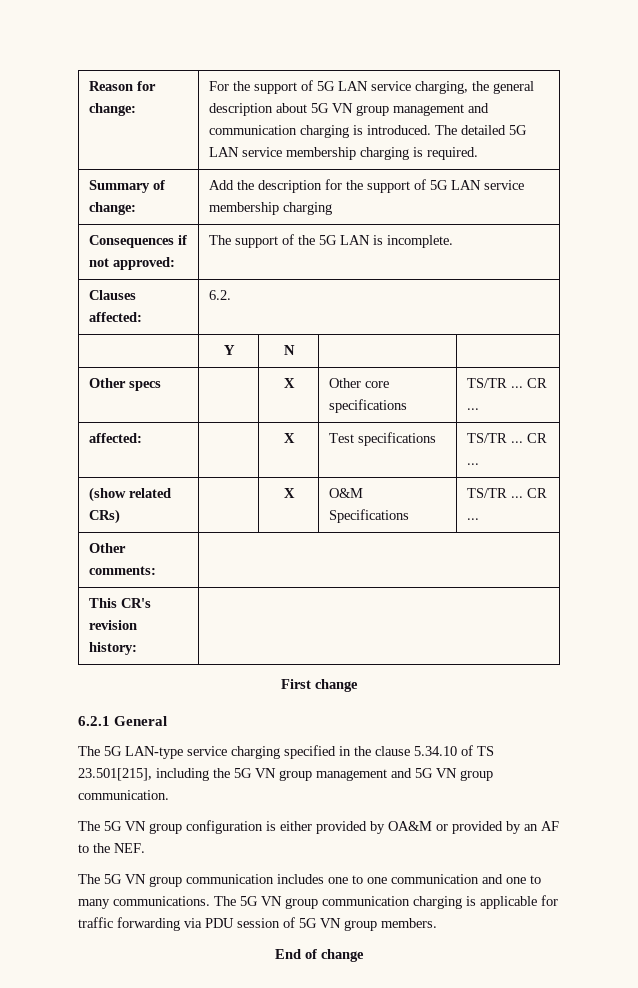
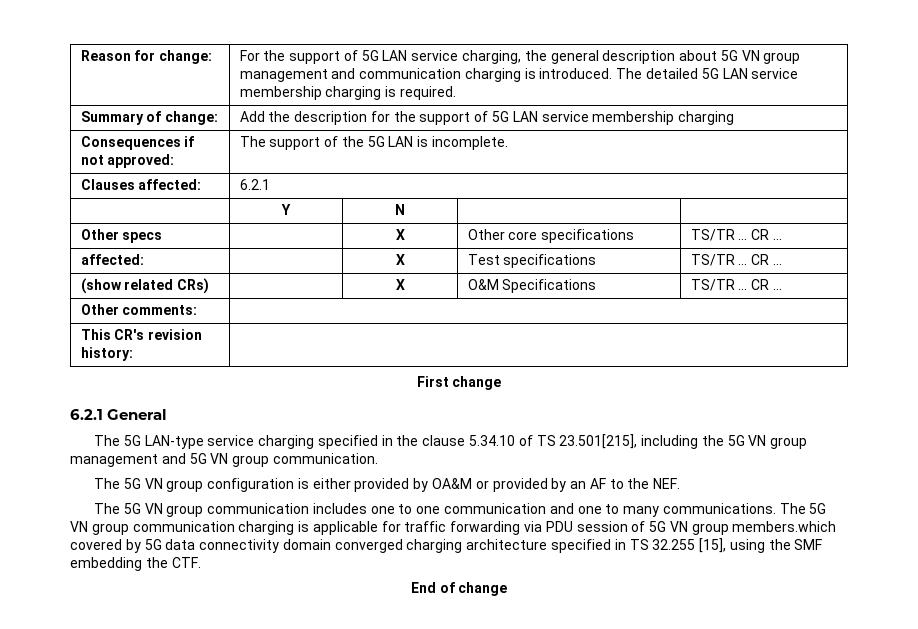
- Clauses affected: | 6.2.
+ Clauses affected: | 6.2.1
- The 5G VN group communication charging is applicable for traffic forwarding via PDU session of 5G VN group members.
+ The 5G VN group communication charging is applicable for traffic forwarding via PDU session of 5G VN group members.which covered by 5G data connectivity domain converged charging architecture specified in TS 32.255 [15], using the SMF embedding the CTF.

